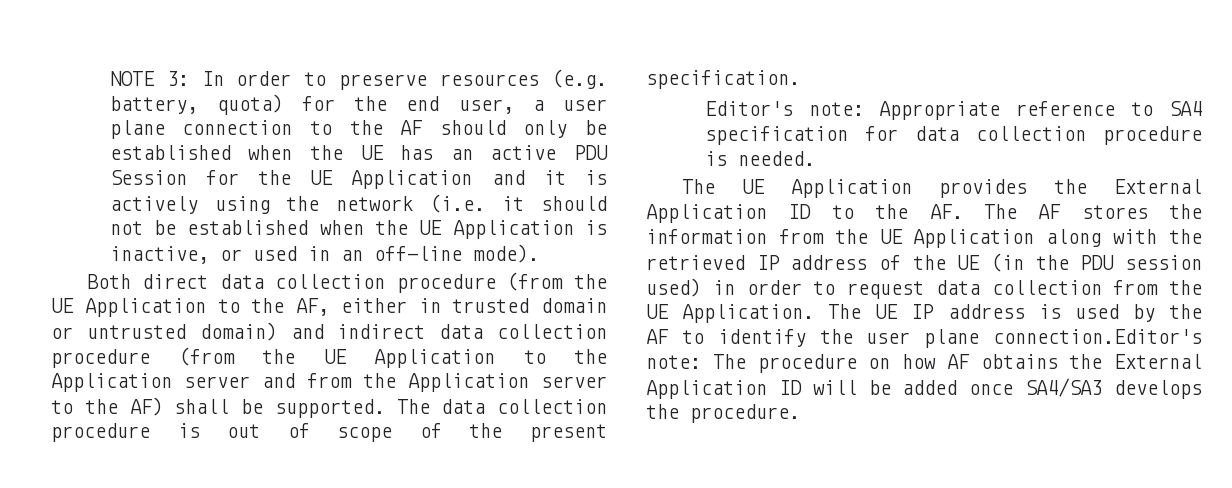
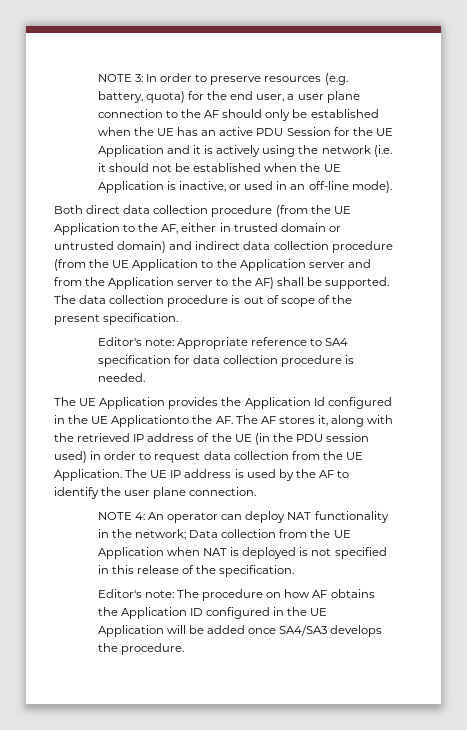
- The UE Application provides the External Application ID to the AF. The AF stores the information from the UE Application along with the retrieved IP address of the UE (in the PDU session used) in order to request data collection from the UE Application.
+ The UE Application provides the Application Id configured in the UE Applicationto the AF. The AF stores it, along with the retrieved IP address of the UE (in the PDU session used) in order to request data collection from the UE Application.
- The UE IP address is used by the AF to identify the user plane connection.Editor's note: The procedure on how AF obtains the External Application ID will be added once SA4/SA3 develops the procedure.
+ The UE IP address is used by the AF to identify the user plane connection.
+ NOTE 4: An operator can deploy NAT functionality in the network; Data collection from the UE Application when NAT is deployed is not specified in this release of the specification.
+ Editor's note: The procedure on how AF obtains the Application ID configured in the UE Application will be added once SA4/SA3 develops the procedure.

